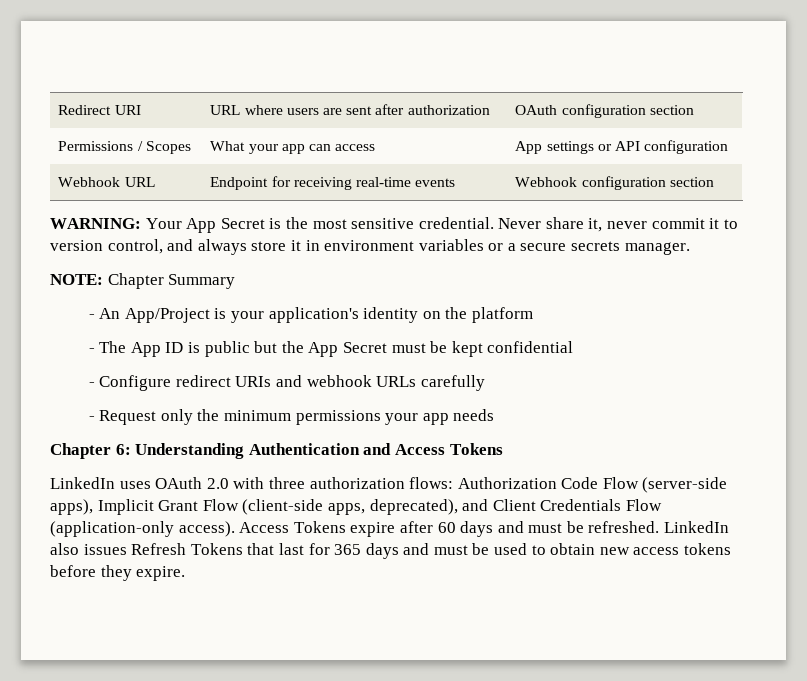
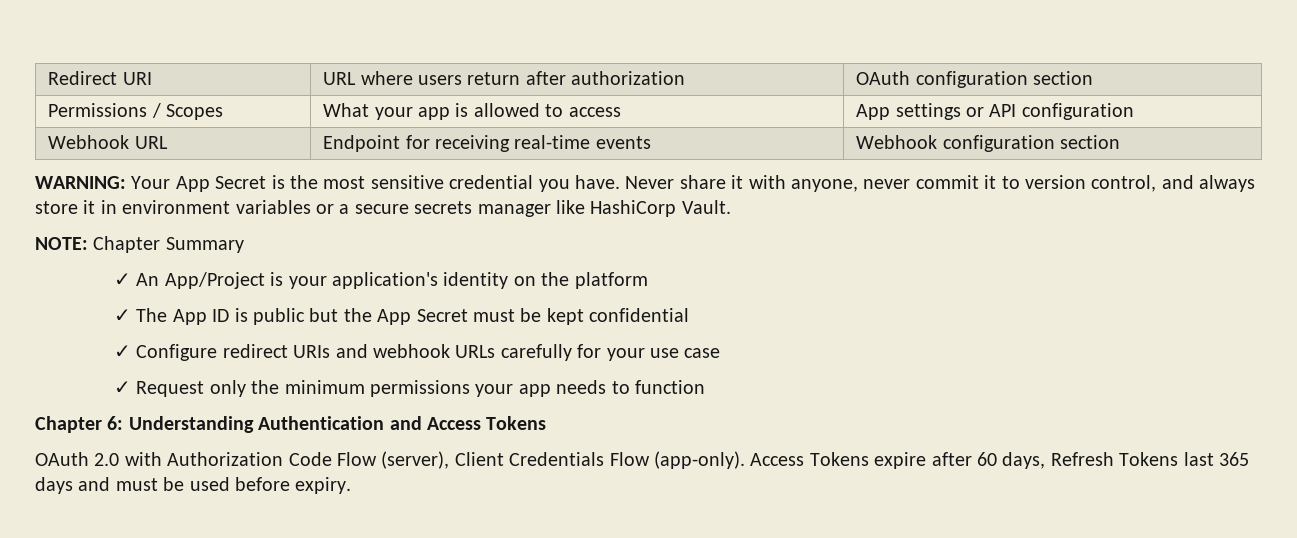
- Redirect URI | URL where users are sent after authorization | OAuth configuration section
+ Redirect URI | URL where users return after authorization | OAuth configuration section
- Permissions / Scopes | What your app can access | App settings or API configuration
+ Permissions / Scopes | What your app is allowed to access | App settings or API configuration
- WARNING: Your App Secret is the most sensitive credential. Never share it, never commit it to version control, and always store it in environment variables or a secure secrets manager.
+ WARNING: Your App Secret is the most sensitive credential you have. Never share it with anyone, never commit it to version control, and always store it in environment variables or a secure secrets manager like HashiCorp Vault.
- - An App/Project is your application's identity on the platform
+ ✓ An App/Project is your application's identity on the platform
- - The App ID is public but the App Secret must be kept confidential
+ ✓ The App ID is public but the App Secret must be kept confidential
- - Configure redirect URIs and webhook URLs carefully
- - Request only the minimum permissions your app needs
+ ✓ Configure redirect URIs and webhook URLs carefully for your use case
+ ✓ Request only the minimum permissions your app needs to function
- LinkedIn uses OAuth 2.0 with three authorization flows: Authorization Code Flow (server-side apps), Implicit Grant Flow (client-side apps, deprecated), and Client Credentials Flow (application-only access).
+ OAuth 2.0 with Authorization Code Flow (server), Client Credentials Flow (app-only).
- Access Tokens expire after 60 days and must be refreshed. LinkedIn also issues Refresh Tokens that last for 365 days and must be used to obtain new access tokens before they expire.
+ Access Tokens expire after 60 days, Refresh Tokens last 365 days and must be used before expiry.

